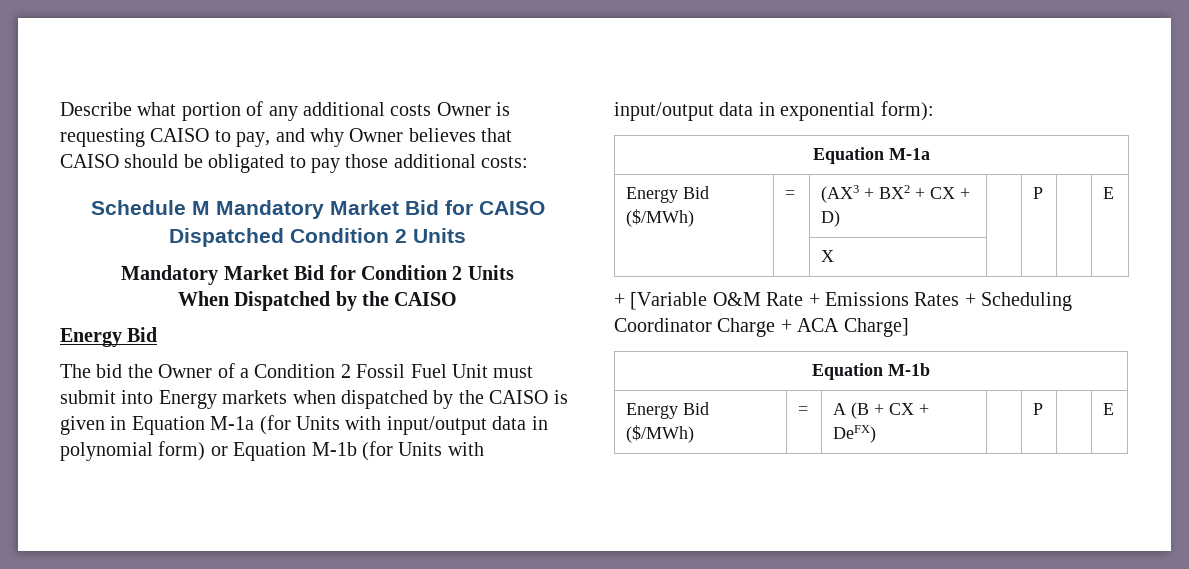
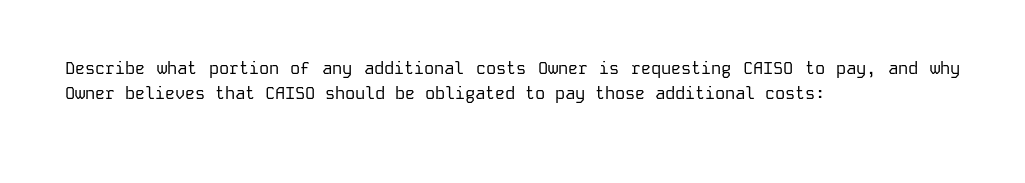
- Schedule M Mandatory Market Bid for CAISO Dispatched Condition 2 Units
- Mandatory Market Bid for Condition 2 Units
- When Dispatched by the CAISO
- Energy Bid
- The bid the Owner of a Condition 2 Fossil Fuel Unit must submit into Energy markets when dispatched by the CAISO is given in Equation M-1a (for Units with input/output data in polynomial form) or Equation M-1b (for Units with input/output data in exponential form):
- Equation M-1a
- Energy Bid ($/MWh) | = | (AX3 + BX2 + CX + D) | | P | | E
- | | X | | | |
- + [Variable O&M Rate + Emissions Rates + Scheduling Coordinator Charge + ACA Charge]
- Equation M-1b
- Energy Bid ($/MWh) | = | A (B + CX + DeFX) | | P | | E

